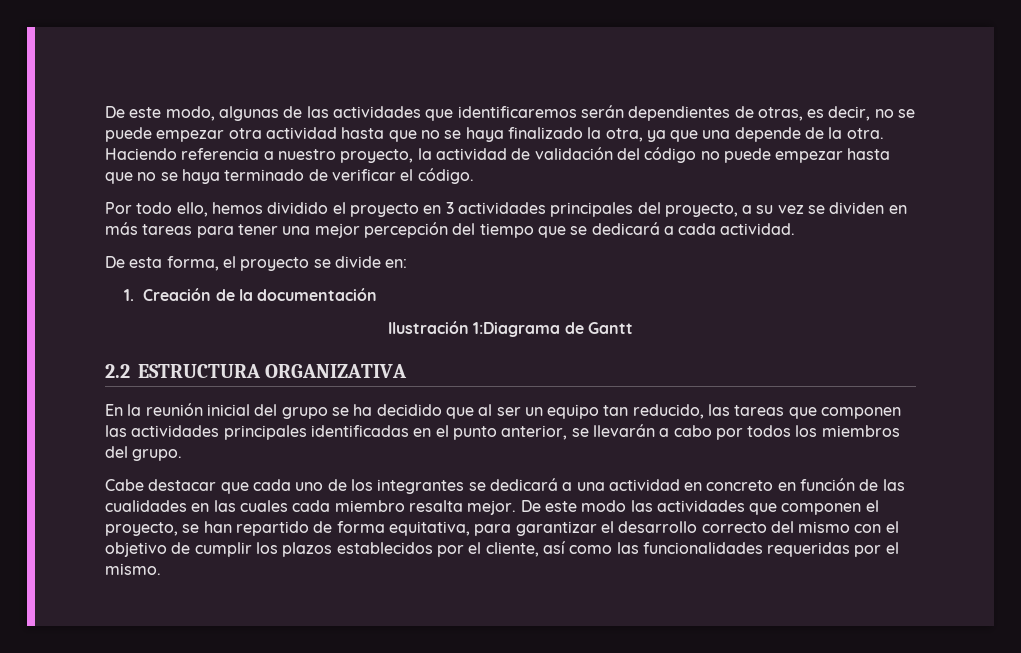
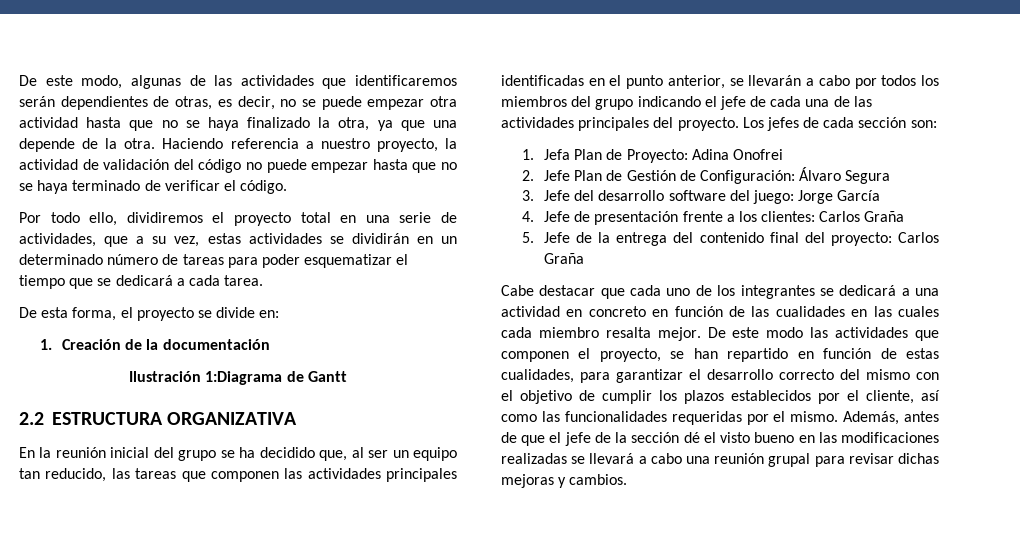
- Por todo ello, hemos dividido el proyecto en 3 actividades principales del proyecto, a su vez se dividen en más tareas para tener una mejor percepción del tiempo que se dedicará a cada actividad.
+ Por todo ello, dividiremos el proyecto total en una serie de actividades, que a su vez, estas actividades se dividirán en un determinado número de tareas para poder esquematizar el tiempo que se dedicará a cada tarea.
- En la reunión inicial del grupo se ha decidido que al ser un equipo tan reducido, las tareas que componen las actividades principales identificadas en el punto anterior, se llevarán a cabo por todos los miembros del grupo.
+ En la reunión inicial del grupo se ha decidido que, al ser un equipo tan reducido, las tareas que componen las actividades principales identificadas en el punto anterior, se llevarán a cabo por todos los miembros del grupo indicando el jefe de cada una de las actividades principales del proyecto. Los jefes de cada sección son:
+ 1. Jefa Plan de Proyecto: Adina Onofrei
+ 2. Jefe Plan de Gestión de Configuración: Álvaro Segura
+ 3. Jefe del desarrollo software del juego: Jorge García
+ 4. Jefe de presentación frente a los clientes: Carlos Graña
+ 5. Jefe de la entrega del contenido final del proyecto: Carlos Graña
- De este modo las actividades que componen el proyecto, se han repartido de forma equitativa, para garantizar el desarrollo correcto del mismo con el objetivo de cumplir los plazos establecidos por el cliente, así como las funcionalidades requeridas por el mismo.
+ De este modo las actividades que componen el proyecto, se han repartido en función de estas cualidades, para garantizar el desarrollo correcto del mismo con el objetivo de cumplir los plazos establecidos por el cliente, así como las funcionalidades requeridas por el mismo.
+ Además, antes de que el jefe de la sección dé el visto bueno en las modificaciones realizadas se llevará a cabo una reunión grupal para revisar dichas mejoras y cambios.

